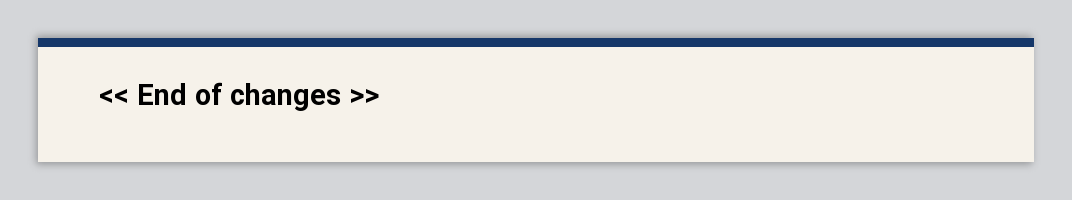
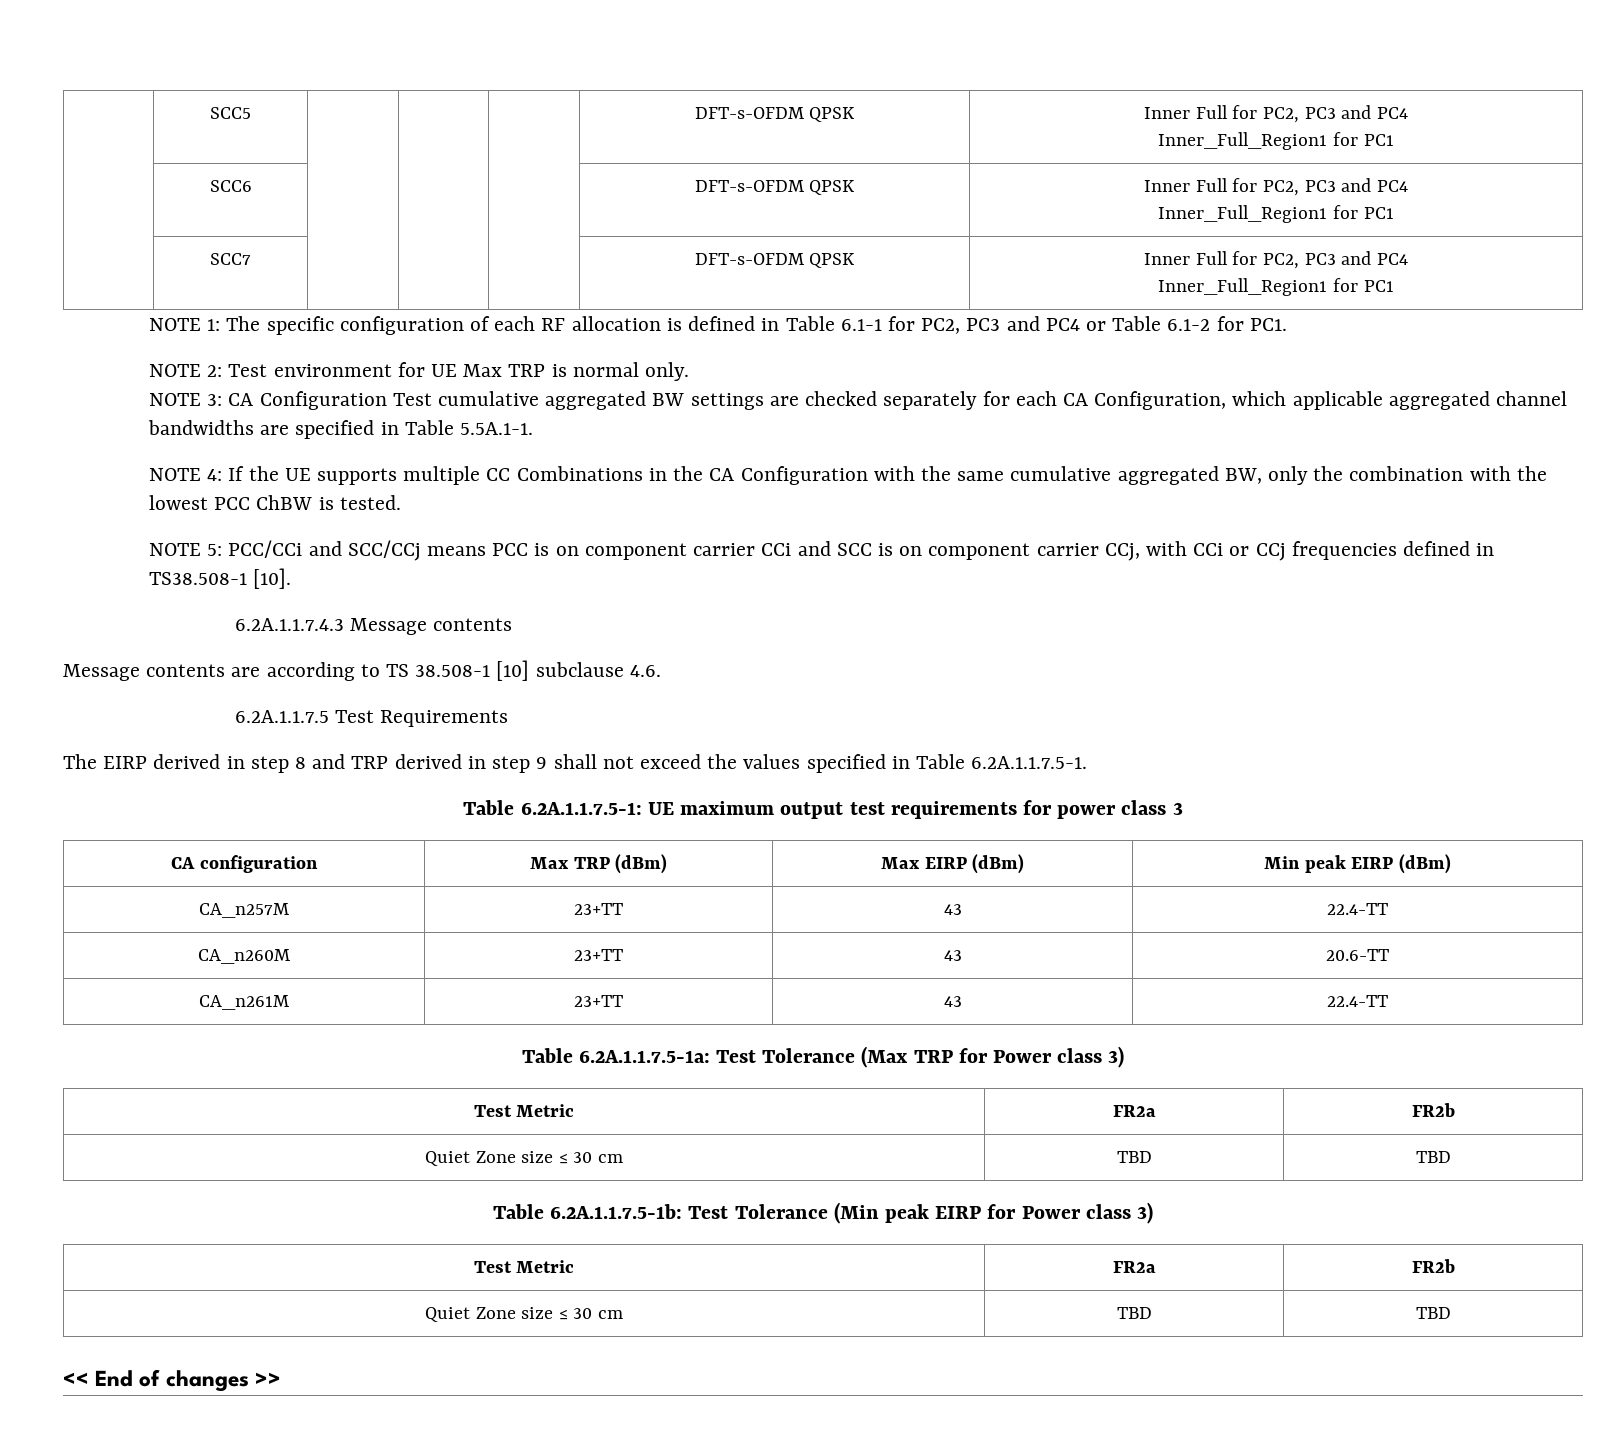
+ | SCC5 | | | | DFT-s-OFDM QPSK | Inner Full for PC2, PC3 and PC4
+ Inner_Full_Region1 for PC1
+ | SCC6 | | | | DFT-s-OFDM QPSK | Inner Full for PC2, PC3 and PC4
+ Inner_Full_Region1 for PC1
+ | SCC7 | | | | DFT-s-OFDM QPSK | Inner Full for PC2, PC3 and PC4
+ Inner_Full_Region1 for PC1
+ NOTE 1: The specific configuration of each RF allocation is defined in Table 6.1-1 for PC2, PC3 and PC4 or Table 6.1-2 for PC1.
+ NOTE 2: Test environment for UE Max TRP is normal only.
+ NOTE 3: CA Configuration Test cumulative aggregated BW settings are checked separately for each CA Configuration, which applicable aggregated channel bandwidths are specified in Table 5.5A.1-1.
+ NOTE 4: If the UE supports multiple CC Combinations in the CA Configuration with the same cumulative aggregated BW, only the combination with the lowest PCC ChBW is tested.
+ NOTE 5: PCC/CCi and SCC/CCj means PCC is on component carrier CCi and SCC is on component carrier CCj, with CCi or CCj frequencies defined in TS38.508-1 [10].
+ 6.2A.1.1.7.4.3 Message contents
+ Message contents are according to TS 38.508-1 [10] subclause 4.6.
+ 6.2A.1.1.7.5 Test Requirements
+ The EIRP derived in step 8 and TRP derived in step 9 shall not exceed the values specified in Table 6.2A.1.1.7.5-1.
+ Table 6.2A.1.1.7.5-1: UE maximum output test requirements for power class 3
+ CA configuration | Max TRP (dBm) | Max EIRP (dBm) | Min peak EIRP (dBm)
+ CA_n257M | 23+TT | 43 | 22.4-TT
+ CA_n260M | 23+TT | 43 | 20.6-TT
+ CA_n261M | 23+TT | 43 | 22.4-TT
+ Table 6.2A.1.1.7.5-1a: Test Tolerance (Max TRP for Power class 3)
+ Test Metric | FR2a | FR2b
+ Quiet Zone size ≤ 30 cm | TBD | TBD
+ Table 6.2A.1.1.7.5-1b: Test Tolerance (Min peak EIRP for Power class 3)
+ Test Metric | FR2a | FR2b
+ Quiet Zone size ≤ 30 cm | TBD | TBD

